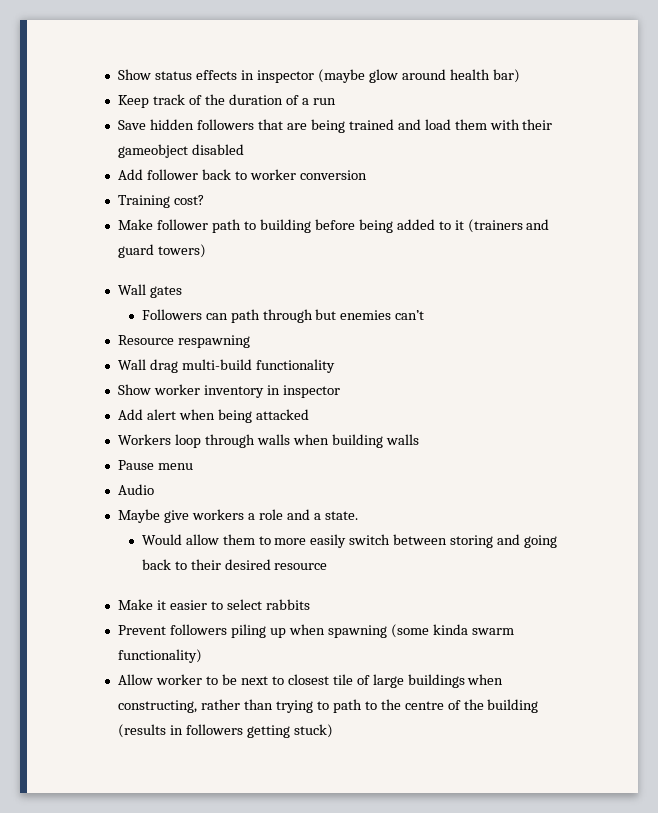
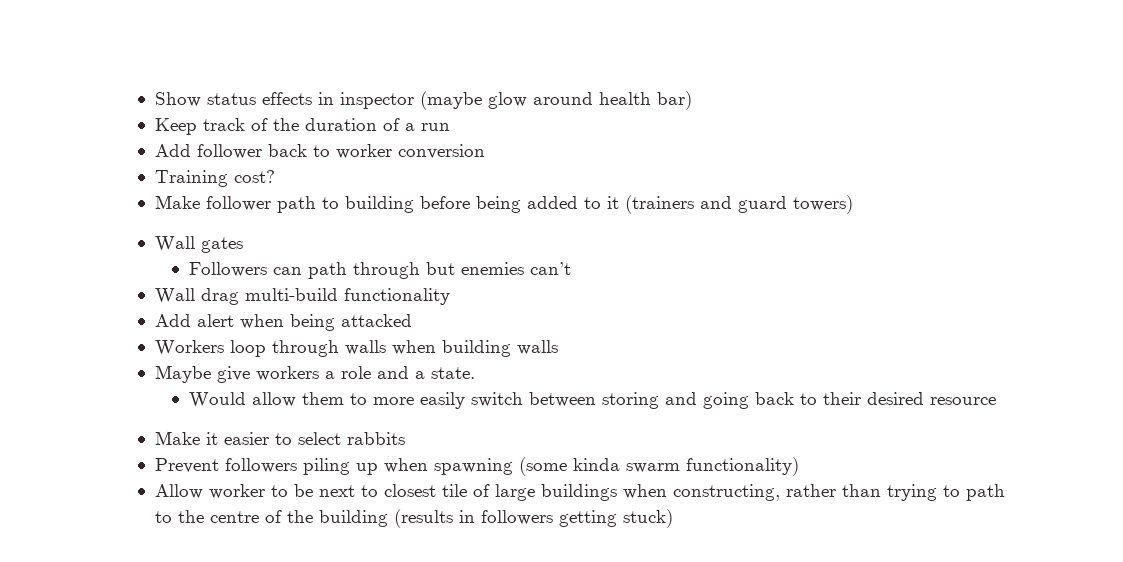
- Save hidden followers that are being trained and load them with their gameobject disabled
- Resource respawning
- Show worker inventory in inspector
- Pause menu
- Audio

